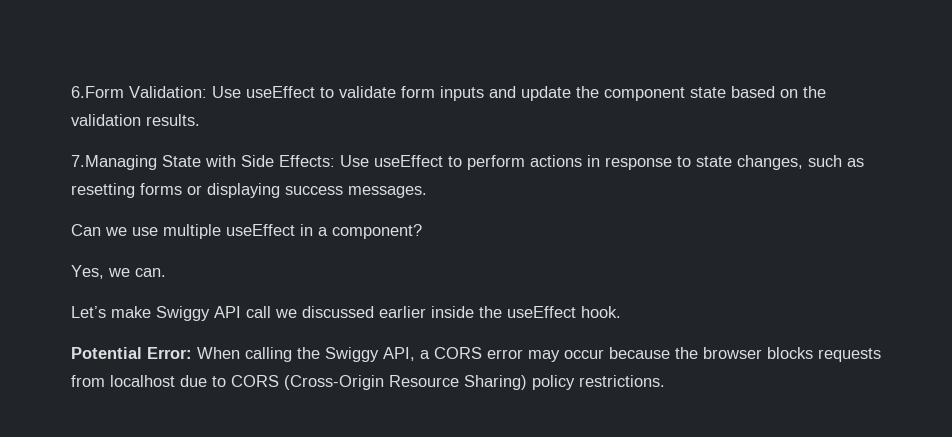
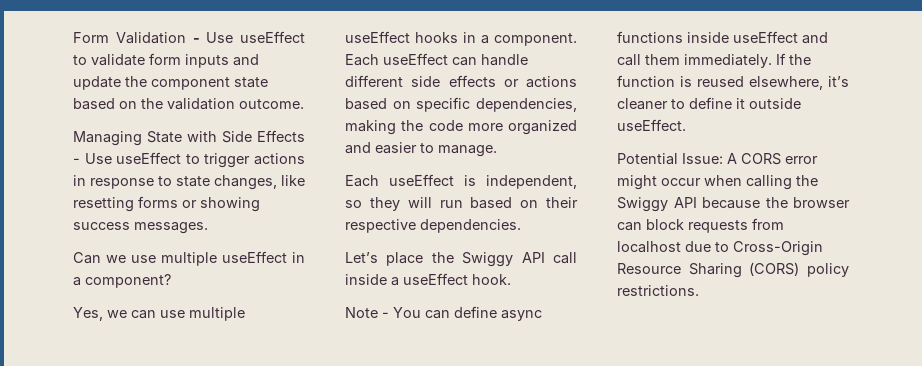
- 6.Form Validation: Use useEffect to validate form inputs and update the component state based on the validation results.
- 7.Managing State with Side Effects: Use useEffect to perform actions in response to state changes, such as resetting forms or displaying success messages.
+ Form Validation - Use useEffect to validate form inputs and update the component state based on the validation outcome.
+ Managing State with Side Effects - Use useEffect to trigger actions in response to state changes, like resetting forms or showing success messages.
- Yes, we can.
+ Yes, we can use multiple useEffect hooks in a component. Each useEffect can handle different side effects or actions based on specific dependencies, making the code more organized and easier to manage.
+ Each useEffect is independent, so they will run based on their respective dependencies.
- Let’s make Swiggy API call we discussed earlier inside the useEffect hook.
- Potential Error: When calling the Swiggy API, a CORS error may occur because the browser blocks requests from localhost due to CORS (Cross-Origin Resource Sharing) policy restrictions.
+ Let’s place the Swiggy API call inside a useEffect hook.
+ Note - You can define async functions inside useEffect and call them immediately. If the function is reused elsewhere, it’s cleaner to define it outside useEffect.
+ Potential Issue: A CORS error might occur when calling the Swiggy API because the browser can block requests from localhost due to Cross-Origin Resource Sharing (CORS) policy restrictions.

